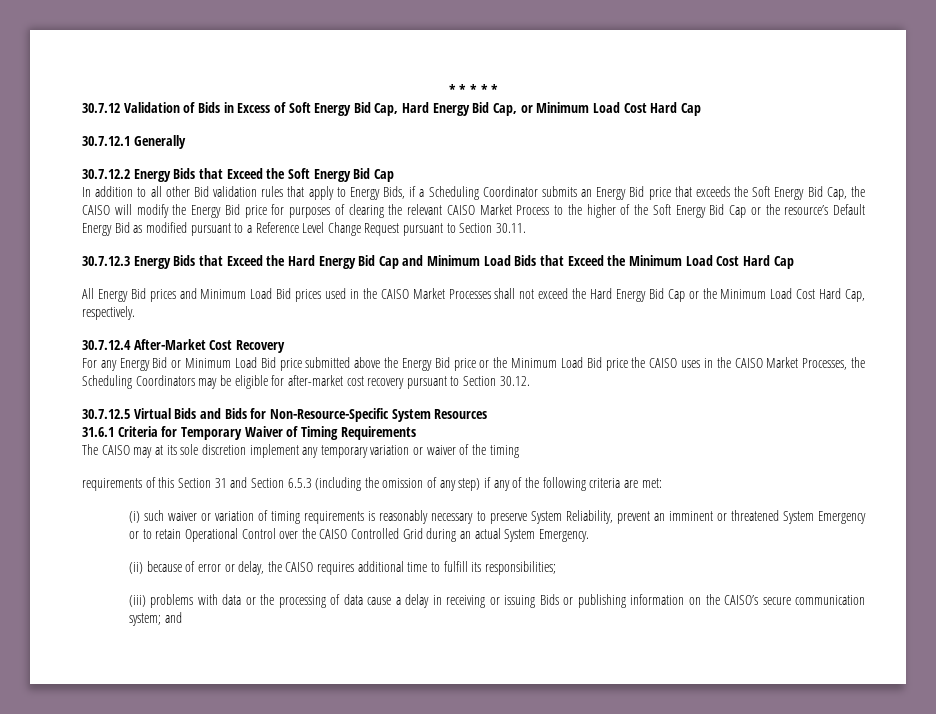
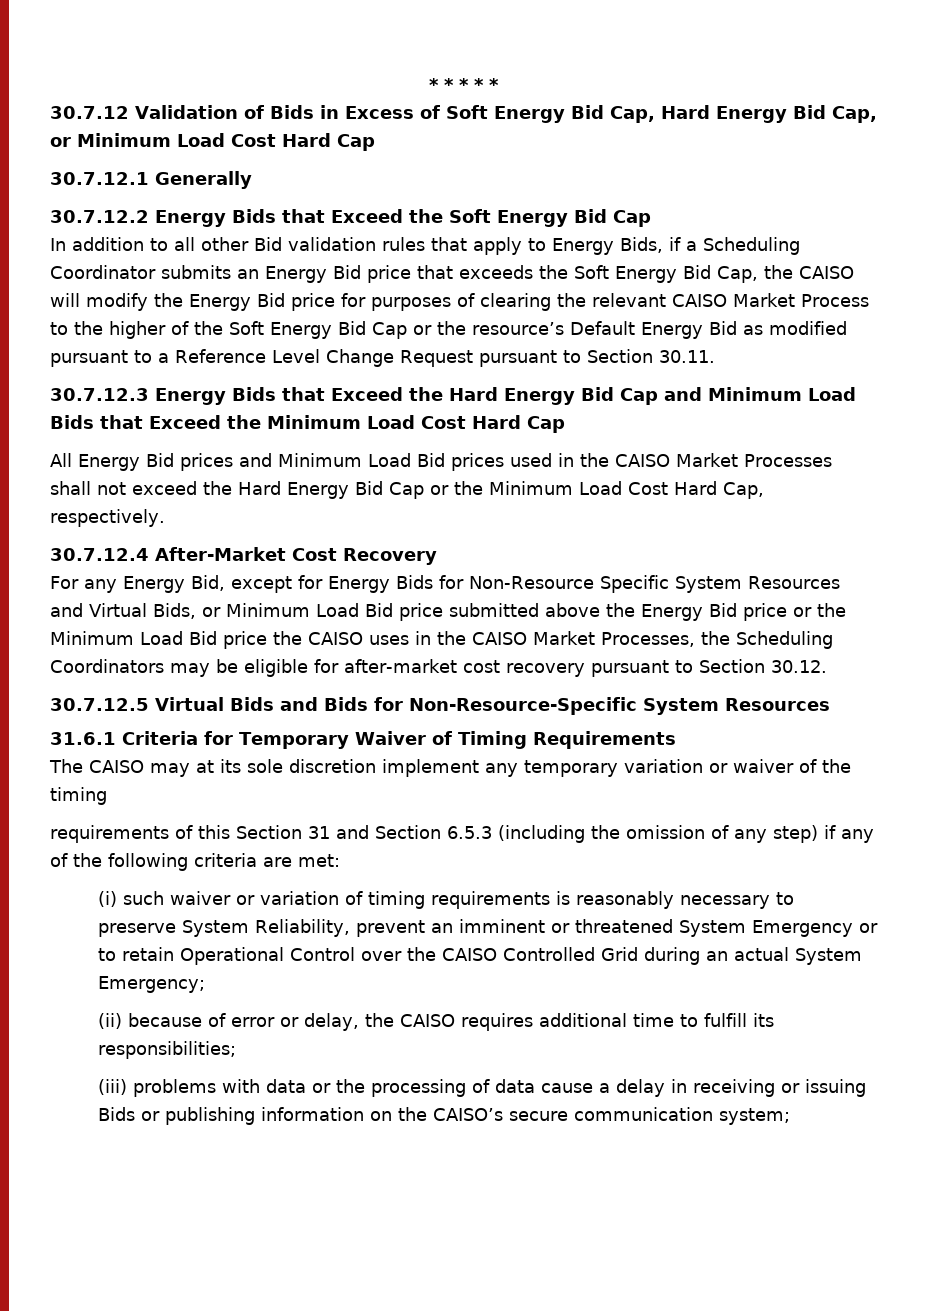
- For any Energy Bid or Minimum Load Bid price submitted above the Energy Bid price or the Minimum Load Bid price the CAISO uses in the CAISO Market Processes, the Scheduling Coordinators may be eligible for after-market cost recovery pursuant to Section 30.12.
+ For any Energy Bid, except for Energy Bids for Non-Resource Specific System Resources and Virtual Bids, or Minimum Load Bid price submitted above the Energy Bid price or the Minimum Load Bid price the CAISO uses in the CAISO Market Processes, the Scheduling Coordinators may be eligible for after-market cost recovery pursuant to Section 30.12.
- (i) such waiver or variation of timing requirements is reasonably necessary to preserve System Reliability, prevent an imminent or threatened System Emergency or to retain Operational Control over the CAISO Controlled Grid during an actual System Emergency.
+ (i) such waiver or variation of timing requirements is reasonably necessary to preserve System Reliability, prevent an imminent or threatened System Emergency or to retain Operational Control over the CAISO Controlled Grid during an actual System Emergency;
- (iii) problems with data or the processing of data cause a delay in receiving or issuing Bids or publishing information on the CAISO’s secure communication system; and
+ (iii) problems with data or the processing of data cause a delay in receiving or issuing Bids or publishing information on the CAISO’s secure communication system;

